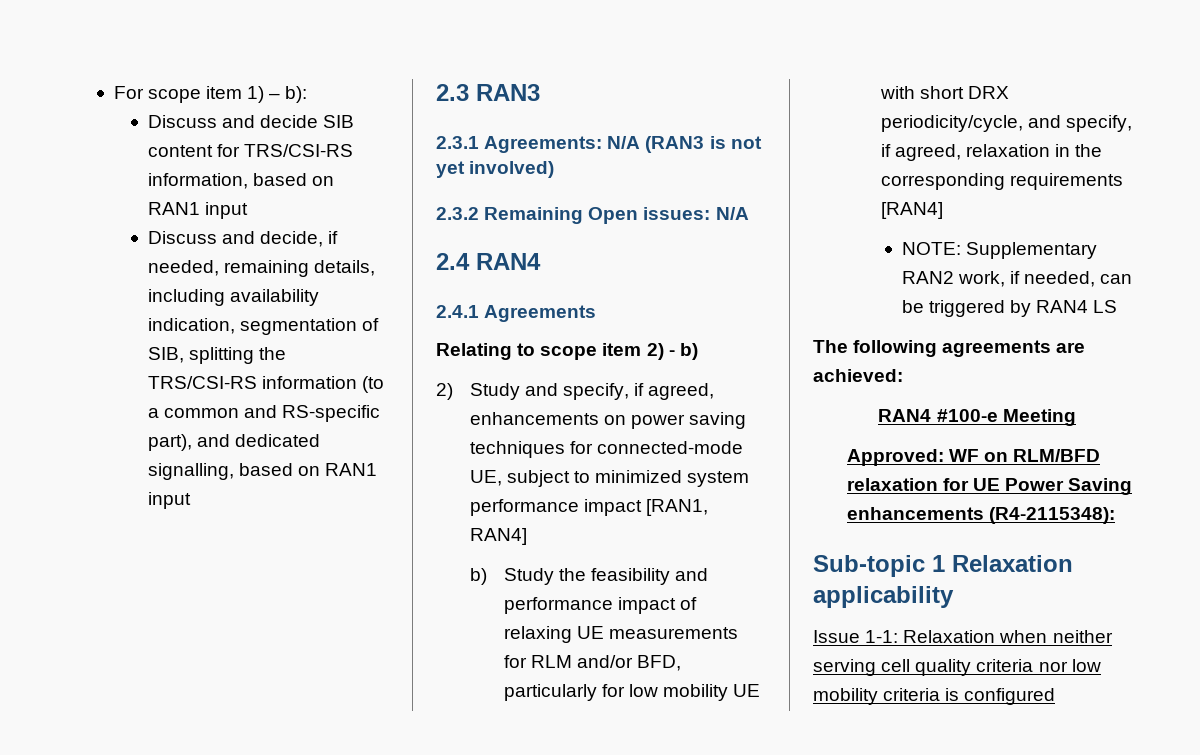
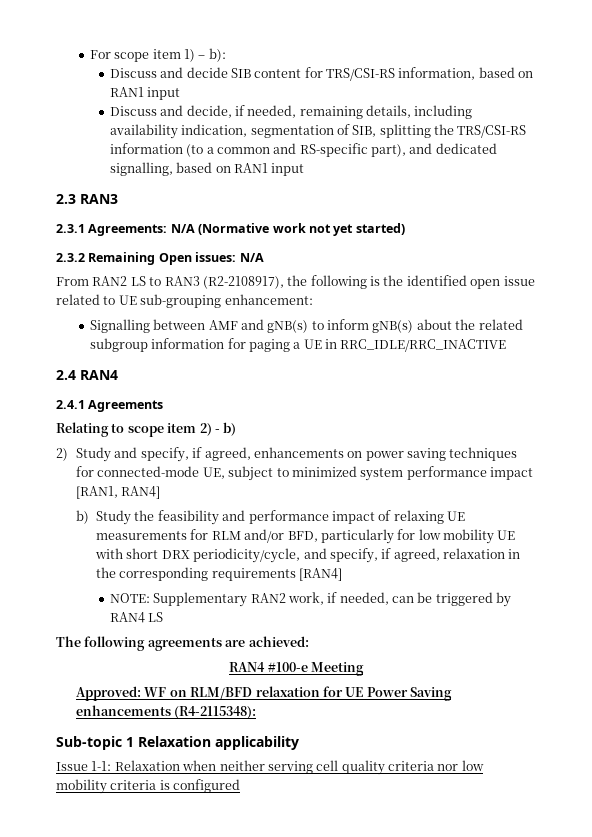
- 2.3.1 Agreements: N/A (RAN3 is not yet involved)
+ 2.3.1 Agreements: N/A (Normative work not yet started)
+ From RAN2 LS to RAN3 (R2-2108917), the following is the identified open issue related to UE sub-grouping enhancement:
+ Signalling between AMF and gNB(s) to inform gNB(s) about the related subgroup information for paging a UE in RRC_IDLE/RRC_INACTIVE

